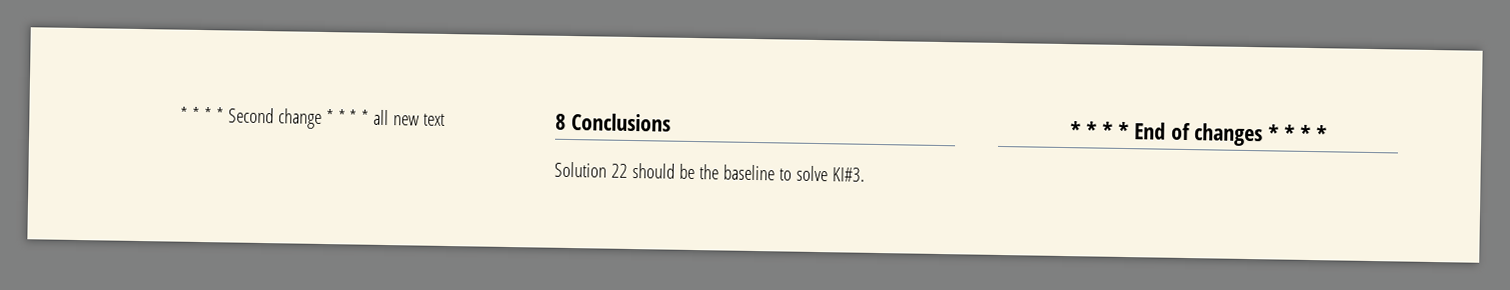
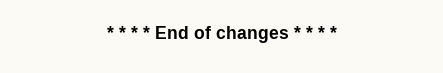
- * * * * Second change * * * * all new text
- 8 Conclusions
- Solution 22 should be the baseline to solve KI#3.

